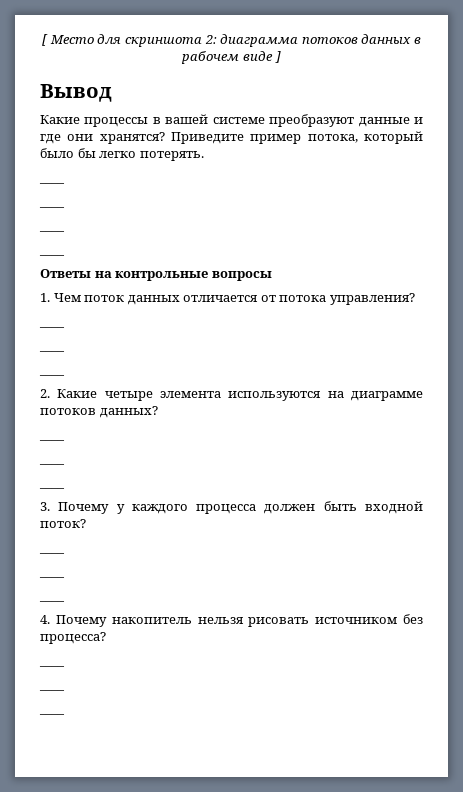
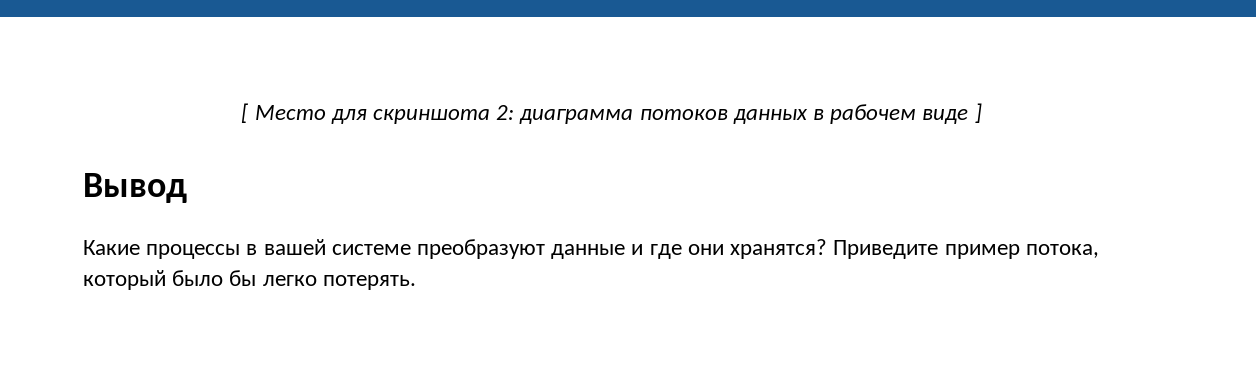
  Приведите пример потока, который было бы легко потерять.
- ____
- ____
- ____
- ____
- Ответы на контрольные вопросы
- 1. Чем поток данных отличается от потока управления?
- ____
- ____
- ____
- 2. Какие четыре элемента используются на диаграмме потоков данных?
- ____
- ____
- ____
- 3. Почему у каждого процесса должен быть входной поток?
- ____
- ____
- ____
- 4. Почему накопитель нельзя рисовать источником без процесса?
- ____
- ____
- ____

